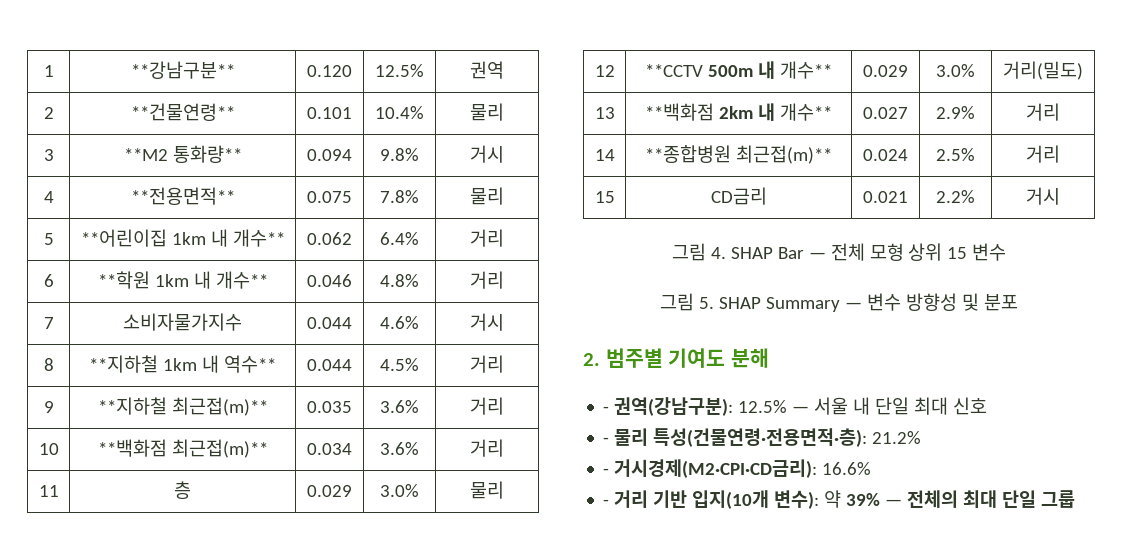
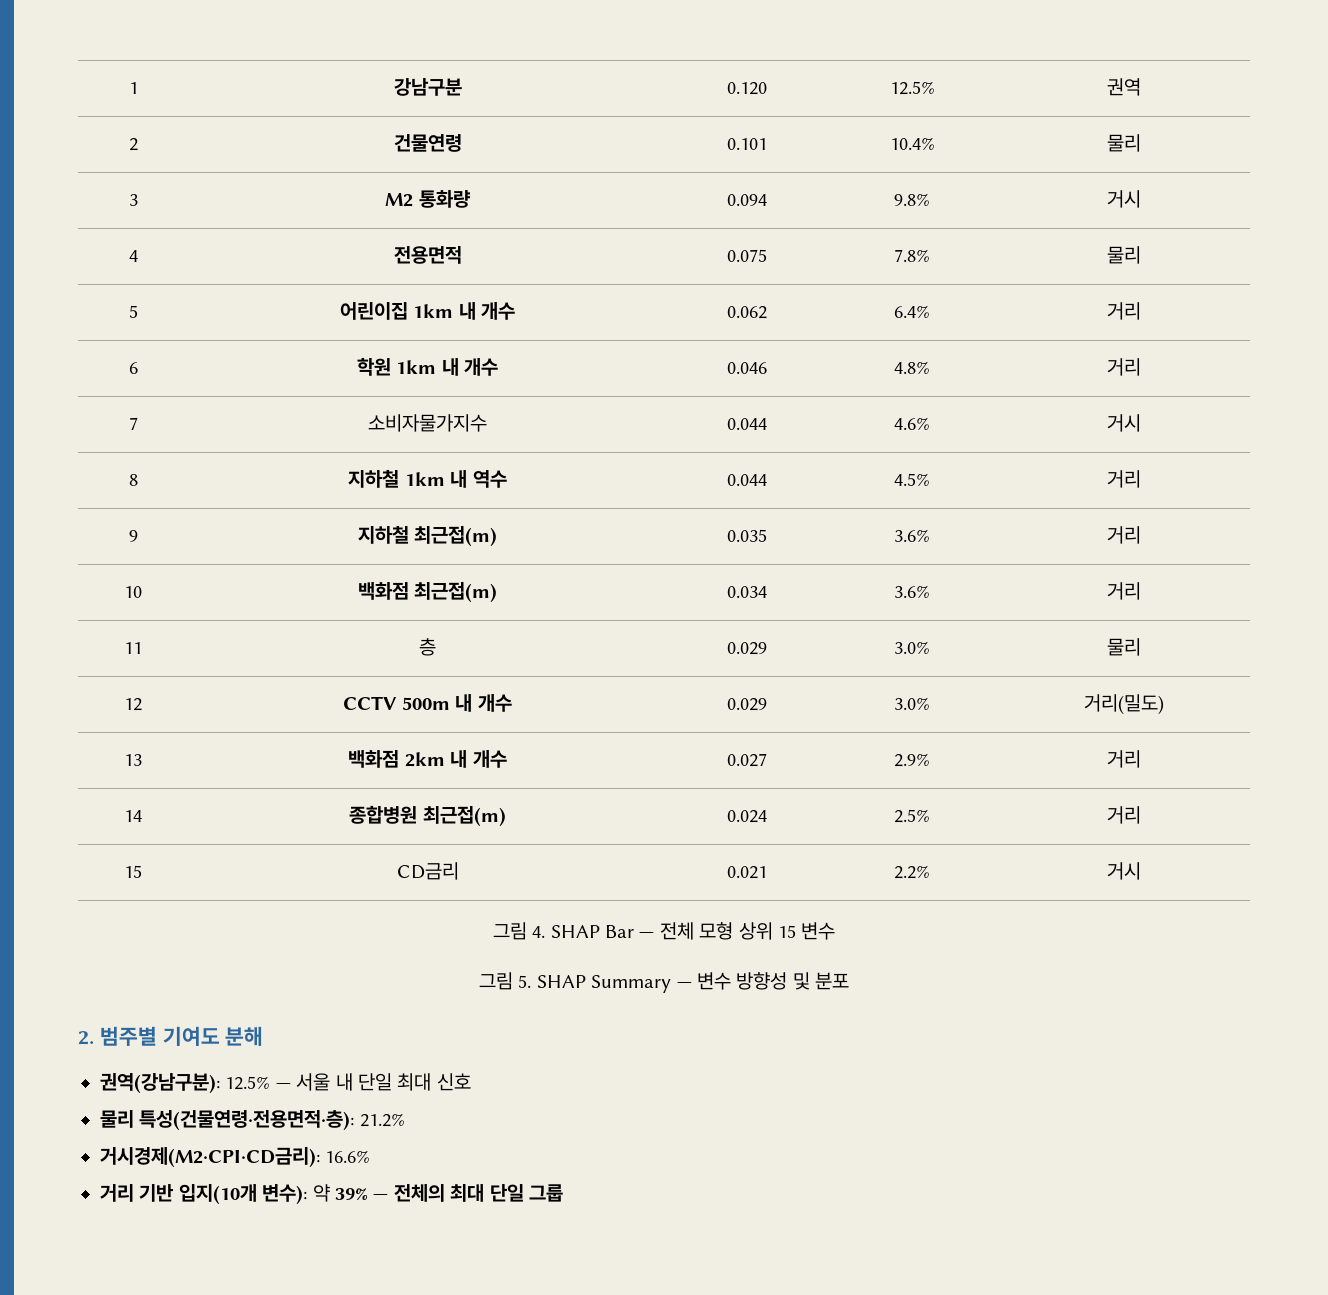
- 1 | **강남구분** | 0.120 | 12.5% | 권역
+ 1 | 강남구분 | 0.120 | 12.5% | 권역
- 2 | **건물연령** | 0.101 | 10.4% | 물리
+ 2 | 건물연령 | 0.101 | 10.4% | 물리
- 3 | **M2 통화량** | 0.094 | 9.8% | 거시
+ 3 | M2 통화량 | 0.094 | 9.8% | 거시
- 4 | **전용면적** | 0.075 | 7.8% | 물리
+ 4 | 전용면적 | 0.075 | 7.8% | 물리
- 5 | **어린이집 1km 내 개수** | 0.062 | 6.4% | 거리
+ 5 | 어린이집 1km 내 개수 | 0.062 | 6.4% | 거리
- 6 | **학원 1km 내 개수** | 0.046 | 4.8% | 거리
+ 6 | 학원 1km 내 개수 | 0.046 | 4.8% | 거리
- 8 | **지하철 1km 내 역수** | 0.044 | 4.5% | 거리
+ 8 | 지하철 1km 내 역수 | 0.044 | 4.5% | 거리
- 9 | **지하철 최근접(m)** | 0.035 | 3.6% | 거리
+ 9 | 지하철 최근접(m) | 0.035 | 3.6% | 거리
- 10 | **백화점 최근접(m)** | 0.034 | 3.6% | 거리
+ 10 | 백화점 최근접(m) | 0.034 | 3.6% | 거리
- 12 | **CCTV 500m 내 개수** | 0.029 | 3.0% | 거리(밀도)
+ 12 | CCTV 500m 내 개수 | 0.029 | 3.0% | 거리(밀도)
- 13 | **백화점 2km 내 개수** | 0.027 | 2.9% | 거리
+ 13 | 백화점 2km 내 개수 | 0.027 | 2.9% | 거리
- 14 | **종합병원 최근접(m)** | 0.024 | 2.5% | 거리
+ 14 | 종합병원 최근접(m) | 0.024 | 2.5% | 거리
- - 권역(강남구분): 12.5% — 서울 내 단일 최대 신호
+ 권역(강남구분): 12.5% — 서울 내 단일 최대 신호
- - 물리 특성(건물연령·전용면적·층): 21.2%
+ 물리 특성(건물연령·전용면적·층): 21.2%
- - 거시경제(M2·CPI·CD금리): 16.6%
+ 거시경제(M2·CPI·CD금리): 16.6%
- - 거리 기반 입지(10개 변수): 약 39% — 전체의 최대 단일 그룹
+ 거리 기반 입지(10개 변수): 약 39% — 전체의 최대 단일 그룹

